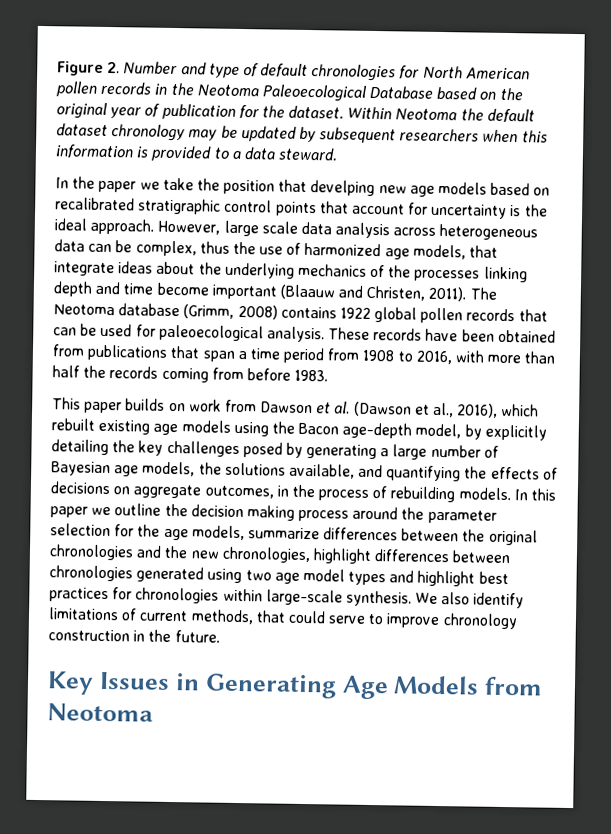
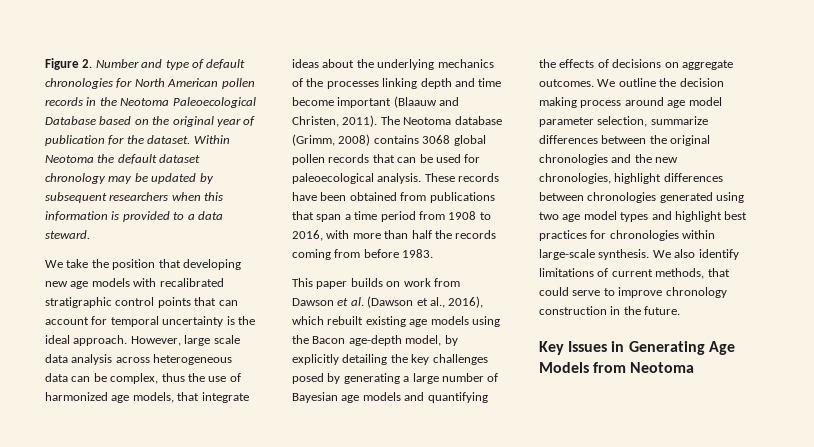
- In the paper we take the position that develping new age models based on recalibrated stratigraphic control points that account for uncertainty is the ideal approach.
+ We take the position that developing new age models with recalibrated stratigraphic control points that can account for temporal uncertainty is the ideal approach.
- The Neotoma database (Grimm, 2008) contains 1922 global pollen records that can be used for paleoecological analysis.
+ The Neotoma database (Grimm, 2008) contains 3068 global pollen records that can be used for paleoecological analysis.
- This paper builds on work from Dawson et al. (Dawson et al., 2016), which rebuilt existing age models using the Bacon age-depth model, by explicitly detailing the key challenges posed by generating a large number of Bayesian age models, the solutions available, and quantifying the effects of decisions on aggregate outcomes, in the process of rebuilding models. In this paper we outline the decision making process around the parameter selection for the age models, summarize differences between the original chronologies and the new chronologies, highlight differences between chronologies generated using two age model types and highlight best practices for chronologies within large-scale synthesis.
+ This paper builds on work from Dawson et al. (Dawson et al., 2016), which rebuilt existing age models using the Bacon age-depth model, by explicitly detailing the key challenges posed by generating a large number of Bayesian age models and quantifying the effects of decisions on aggregate outcomes. We outline the decision making process around age model parameter selection, summarize differences between the original chronologies and the new chronologies, highlight differences between chronologies generated using two age model types and highlight best practices for chronologies within large-scale synthesis.

